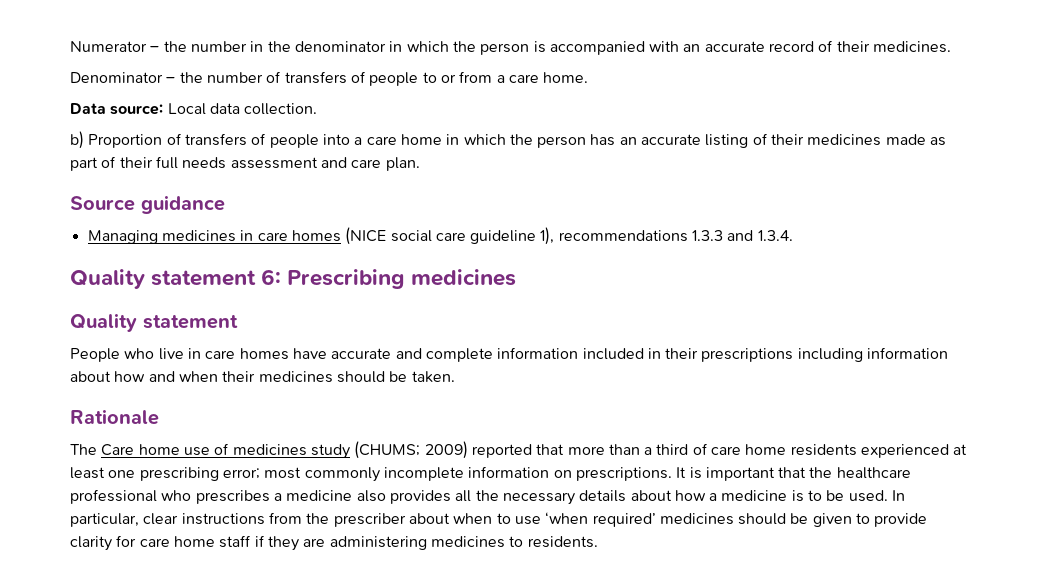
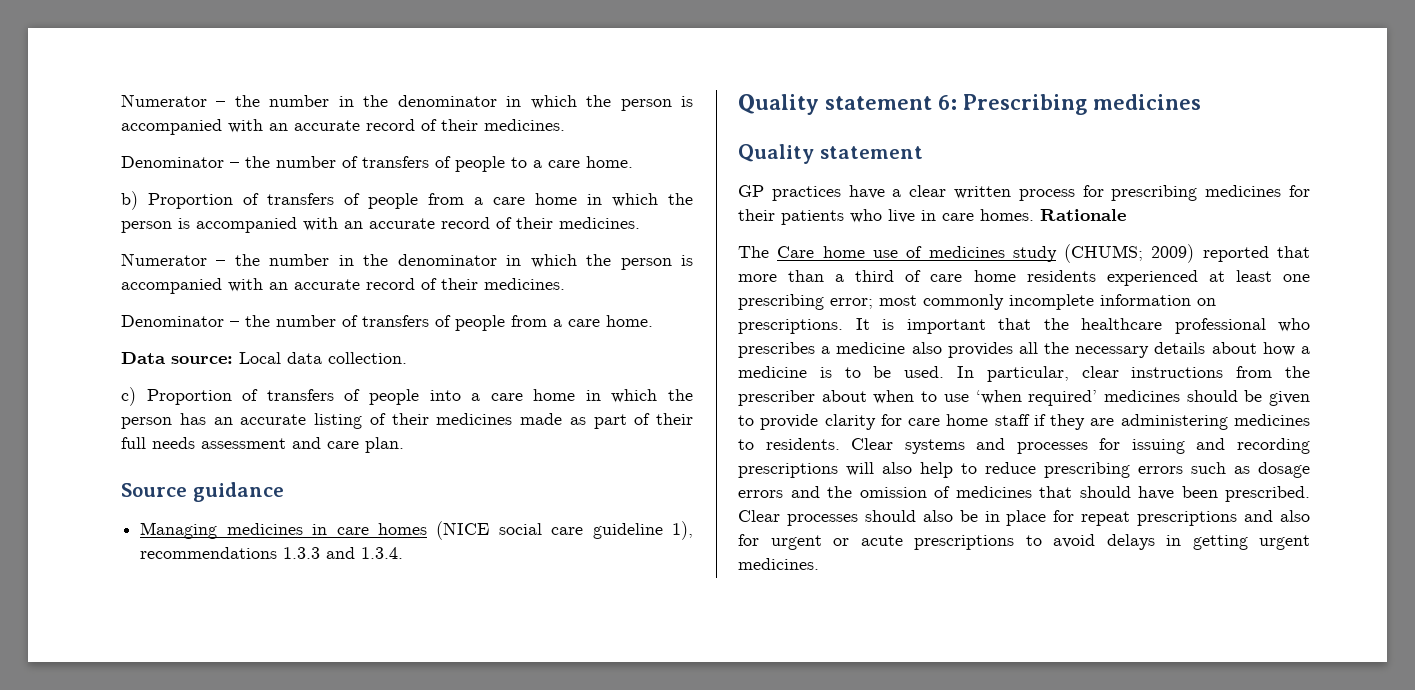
- Denominator – the number of transfers of people to or from a care home.
+ Denominator – the number of transfers of people to a care home.
+ b) Proportion of transfers of people from a care home in which the person is accompanied with an accurate record of their medicines.
+ Numerator – the number in the denominator in which the person is accompanied with an accurate record of their medicines.
+ Denominator – the number of transfers of people from a care home.
- b) Proportion of transfers of people into a care home in which the person has an accurate listing of their medicines made as part of their full needs assessment and care plan.
+ c) Proportion of transfers of people into a care home in which the person has an accurate listing of their medicines made as part of their full needs assessment and care plan.
- People who live in care homes have accurate and complete information included in their prescriptions including information about how and when their medicines should be taken.
- Rationale
+ GP practices have a clear written process for prescribing medicines for their patients who live in care homes. Rationale
+ Clear systems and processes for issuing and recording prescriptions will also help to reduce prescribing errors such as dosage errors and the omission of medicines that should have been prescribed. Clear processes should also be in place for repeat prescriptions and also for urgent or acute prescriptions to avoid delays in getting urgent medicines.

